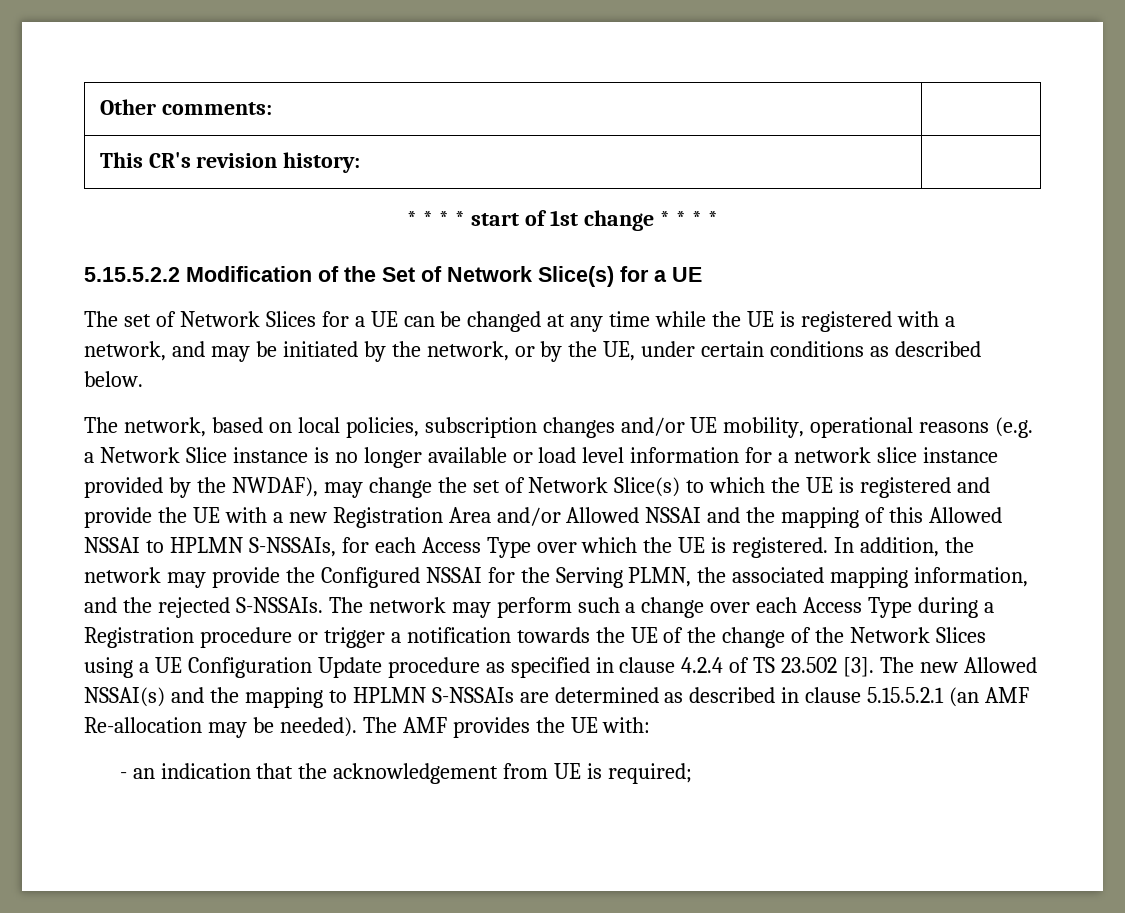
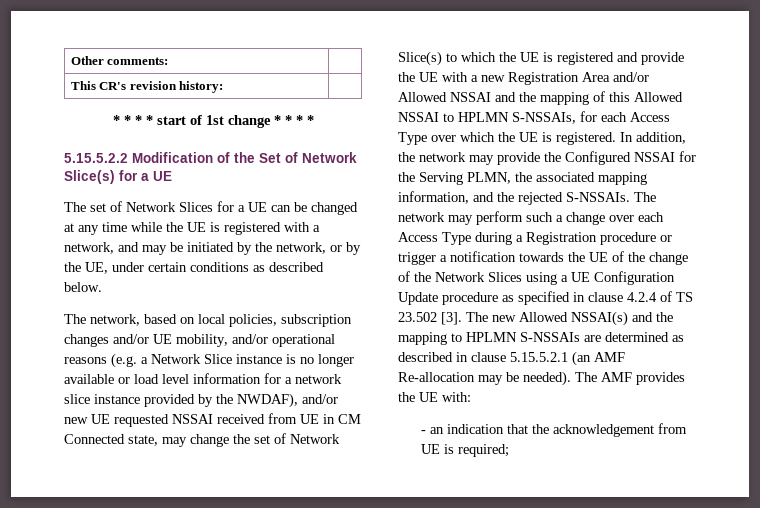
- The network, based on local policies, subscription changes and/or UE mobility, operational reasons (e.g. a Network Slice instance is no longer available or load level information for a network slice instance provided by the NWDAF), may change the set of Network Slice(s) to which the UE is registered and provide the UE with a new Registration Area and/or Allowed NSSAI and the mapping of this Allowed NSSAI to HPLMN S-NSSAIs, for each Access Type over which the UE is registered.
+ The network, based on local policies, subscription changes and/or UE mobility, and/or operational reasons (e.g. a Network Slice instance is no longer available or load level information for a network slice instance provided by the NWDAF), and/or new UE requested NSSAI received from UE in CM Connected state, may change the set of Network Slice(s) to which the UE is registered and provide the UE with a new Registration Area and/or Allowed NSSAI and the mapping of this Allowed NSSAI to HPLMN S-NSSAIs, for each Access Type over which the UE is registered.

